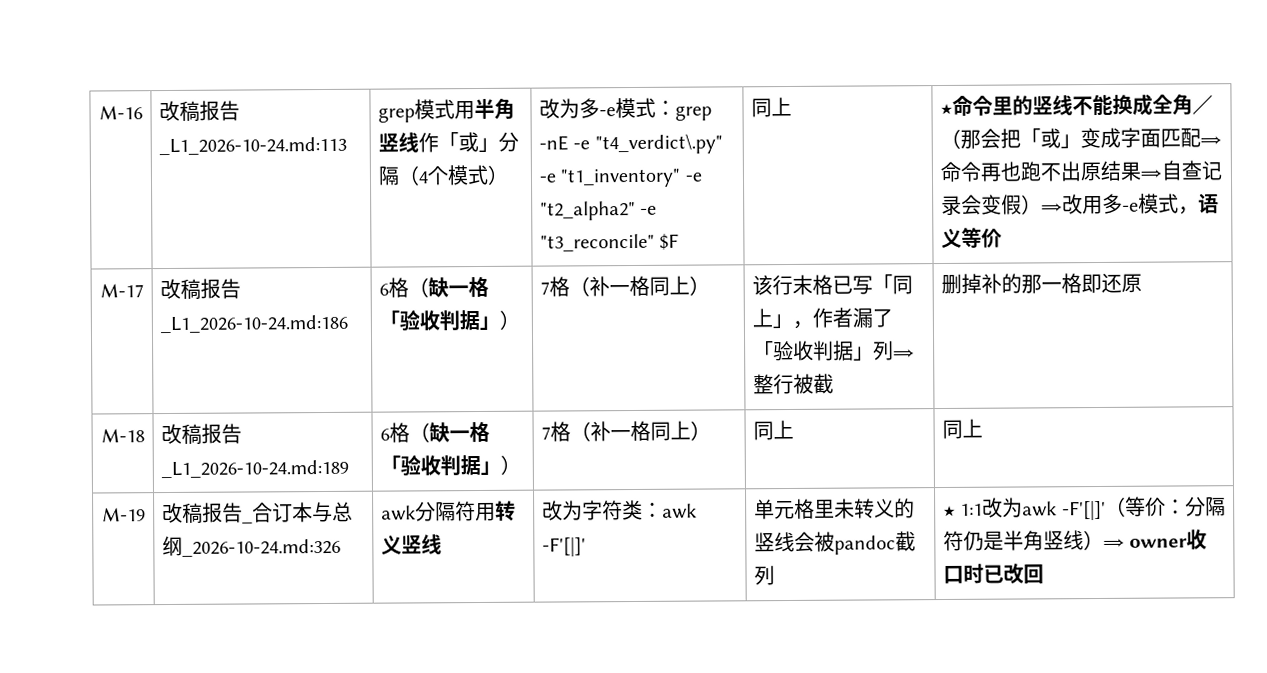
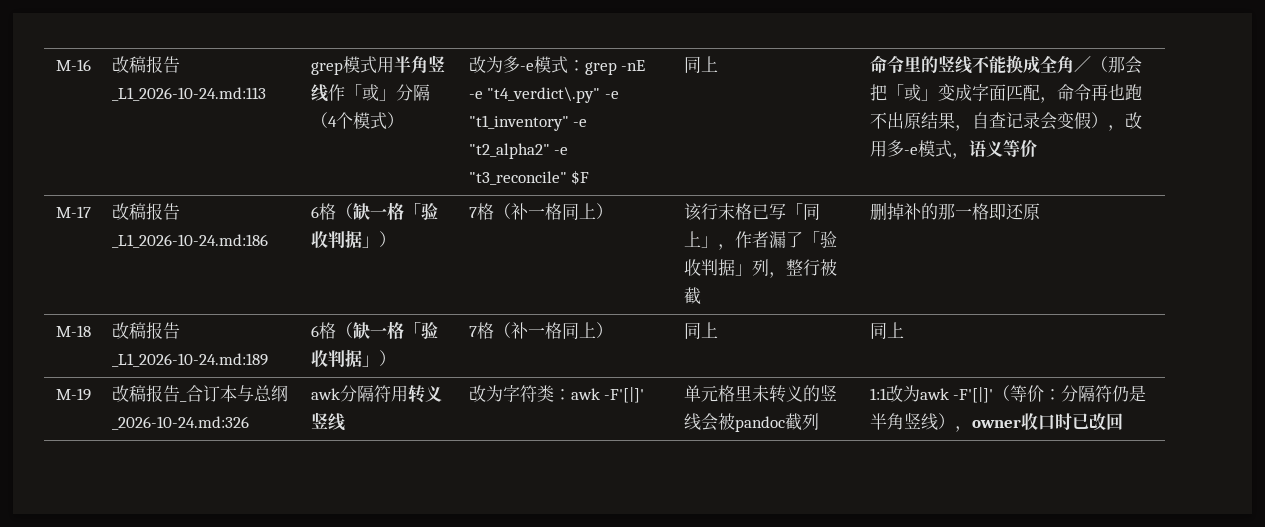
- ★命令里的竖线不能换成全角／（那会把「或」变成字面匹配⇒命令再也跑不出原结果⇒自查记录会变假）⇒改用多-e模式，语义等价
+ 命令里的竖线不能换成全角／（那会把「或」变成字面匹配，命令再也跑不出原结果，自查记录会变假），改用多-e模式，语义等价
- M-17 | 改稿报告_L1_2026-10-24.md:186 | 6格（缺一格「验收判据」） | 7格（补一格同上） | 该行末格已写「同上」，作者漏了「验收判据」列⇒整行被截 | 删掉补的那一格即还原
+ M-17 | 改稿报告_L1_2026-10-24.md:186 | 6格（缺一格「验收判据」） | 7格（补一格同上） | 该行末格已写「同上」，作者漏了「验收判据」列，整行被截 | 删掉补的那一格即还原
- ★ 1:1改为awk -F'[|]'（等价：分隔符仍是半角竖线）⇒ owner收口时已改回
+ 1:1改为awk -F'[|]'（等价：分隔符仍是半角竖线），owner收口时已改回

